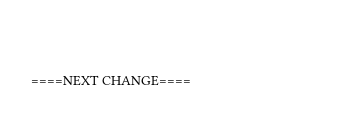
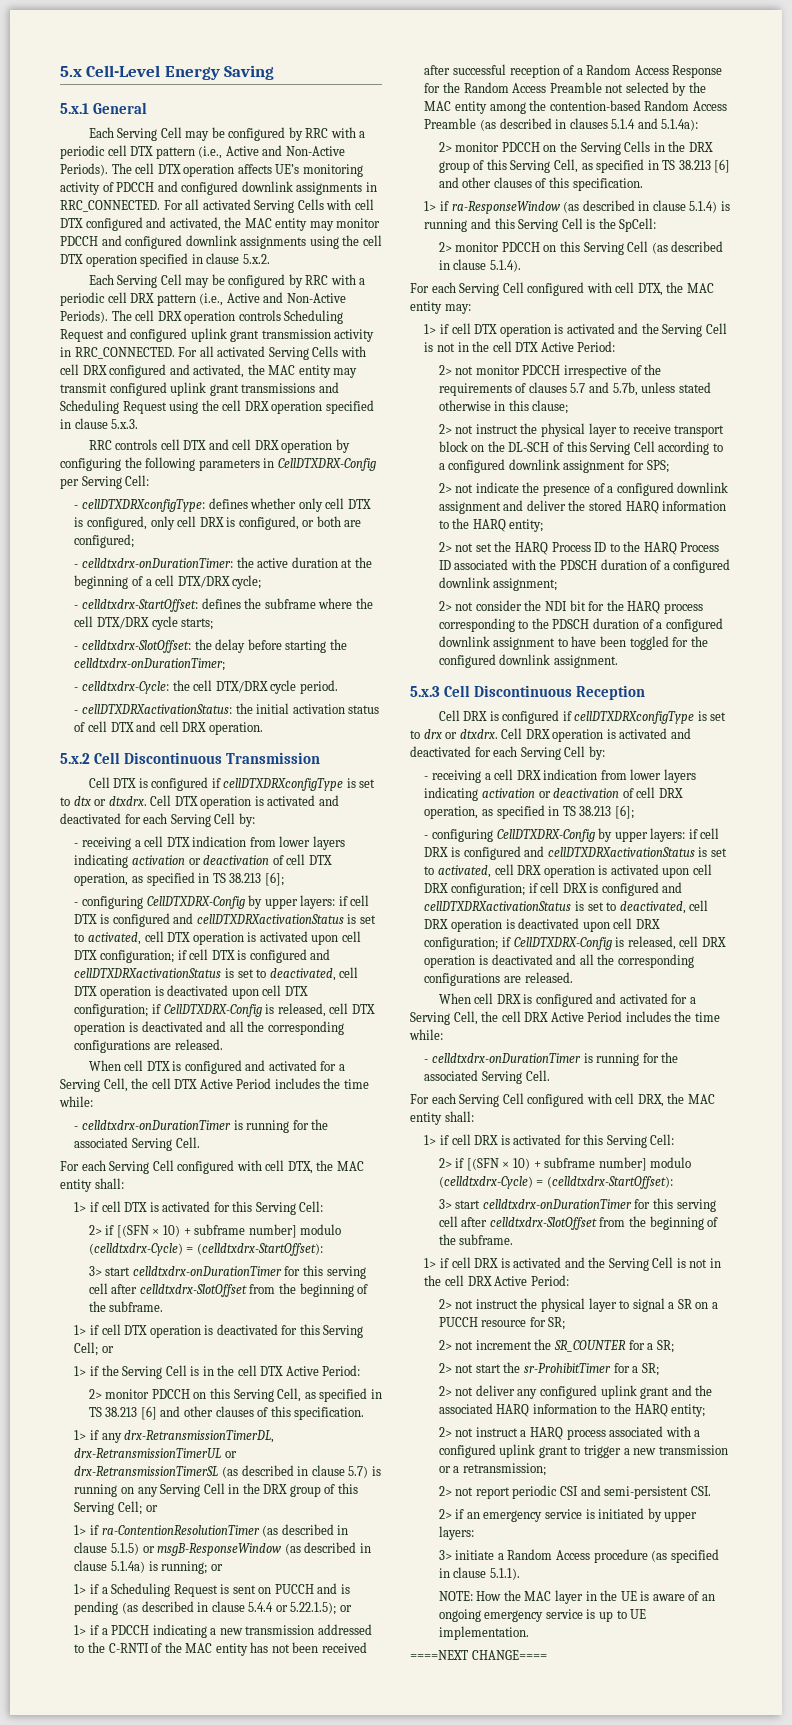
+ 5.x Cell-Level Energy Saving
+ 5.x.1 General
+ Each Serving Cell may be configured by RRC with a periodic cell DTX pattern (i.e., Active and Non-Active Periods). The cell DTX operation affects UE’s monitoring activity of PDCCH and configured downlink assignments in RRC_CONNECTED. For all activated Serving Cells with cell DTX configured and activated, the MAC entity may monitor PDCCH and configured downlink assignments using the cell DTX operation specified in clause 5.x.2.
+ Each Serving Cell may be configured by RRC with a periodic cell DRX pattern (i.e., Active and Non-Active Periods). The cell DRX operation controls Scheduling Request and configured uplink grant transmission activity in RRC_CONNECTED. For all activated Serving Cells with cell DRX configured and activated, the MAC entity may transmit configured uplink grant transmissions and Scheduling Request using the cell DRX operation specified in clause 5.x.3.
+ RRC controls cell DTX and cell DRX operation by configuring the following parameters in CellDTXDRX-Config per Serving Cell:
+ - cellDTXDRXconfigType: defines whether only cell DTX is configured, only cell DRX is configured, or both are configured;
+ - celldtxdrx-onDurationTimer: the active duration at the beginning of a cell DTX/DRX cycle;
+ - celldtxdrx-StartOffset: defines the subframe where the cell DTX/DRX cycle starts;
+ - celldtxdrx-SlotOffset: the delay before starting the celldtxdrx-onDurationTimer;
+ - celldtxdrx-Cycle: the cell DTX/DRX cycle period.
+ - cellDTXDRXactivationStatus: the initial activation status of cell DTX and cell DRX operation.
+ 5.x.2 Cell Discontinuous Transmission
+ Cell DTX is configured if cellDTXDRXconfigType is set to dtx or dtxdrx. Cell DTX operation is activated and deactivated for each Serving Cell by:
+ - receiving a cell DTX indication from lower layers indicating activation or deactivation of cell DTX operation, as specified in TS 38.213 [6];
+ - configuring CellDTXDRX-Config by upper layers: if cell DTX is configured and cellDTXDRXactivationStatus is set to activated, cell DTX operation is activated upon cell DTX configuration; if cell DTX is configured and cellDTXDRXactivationStatus is set to deactivated, cell DTX operation is deactivated upon cell DTX configuration; if CellDTXDRX-Config is released, cell DTX operation is deactivated and all the corresponding configurations are released.
+ When cell DTX is configured and activated for a Serving Cell, the cell DTX Active Period includes the time while:
+ - celldtxdrx-onDurationTimer is running for the associated Serving Cell.
+ For each Serving Cell configured with cell DTX, the MAC entity shall:
+ 1> if cell DTX is activated for this Serving Cell:
+ 2> if [(SFN × 10) + subframe number] modulo (celldtxdrx-Cycle) = (celldtxdrx-StartOffset):
+ 3> start celldtxdrx-onDurationTimer for this serving cell after celldtxdrx-SlotOffset from the beginning of the subframe.
+ 1> if cell DTX operation is deactivated for this Serving Cell; or
+ 1> if the Serving Cell is in the cell DTX Active Period:
+ 2> monitor PDCCH on this Serving Cell, as specified in TS 38.213 [6] and other clauses of this specification.
+ 1> if any drx-RetransmissionTimerDL, drx-RetransmissionTimerUL or drx-RetransmissionTimerSL (as described in clause 5.7) is running on any Serving Cell in the DRX group of this Serving Cell; or
+ 1> if ra-ContentionResolutionTimer (as described in clause 5.1.5) or msgB-ResponseWindow (as described in clause 5.1.4a) is running; or
+ 1> if a Scheduling Request is sent on PUCCH and is pending (as described in clause 5.4.4 or 5.22.1.5); or
+ 1> if a PDCCH indicating a new transmission addressed to the C-RNTI of the MAC entity has not been received after successful reception of a Random Access Response for the Random Access Preamble not selected by the MAC entity among the contention-based Random Access Preamble (as described in clauses 5.1.4 and 5.1.4a):
+ 2> monitor PDCCH on the Serving Cells in the DRX group of this Serving Cell, as specified in TS 38.213 [6] and other clauses of this specification.
+ 1> if ra-ResponseWindow (as described in clause 5.1.4) is running and this Serving Cell is the SpCell:
+ 2> monitor PDCCH on this Serving Cell (as described in clause 5.1.4).
+ For each Serving Cell configured with cell DTX, the MAC entity may:
+ 1> if cell DTX operation is activated and the Serving Cell is not in the cell DTX Active Period:
+ 2> not monitor PDCCH irrespective of the requirements of clauses 5.7 and 5.7b, unless stated otherwise in this clause;
+ 2> not instruct the physical layer to receive transport block on the DL-SCH of this Serving Cell according to a configured downlink assignment for SPS;
+ 2> not indicate the presence of a configured downlink assignment and deliver the stored HARQ information to the HARQ entity;
+ 2> not set the HARQ Process ID to the HARQ Process ID associated with the PDSCH duration of a configured downlink assignment;
+ 2> not consider the NDI bit for the HARQ process corresponding to the PDSCH duration of a configured downlink assignment to have been toggled for the configured downlink assignment.
+ 5.x.3 Cell Discontinuous Reception
+ Cell DRX is configured if cellDTXDRXconfigType is set to drx or dtxdrx. Cell DRX operation is activated and deactivated for each Serving Cell by:
+ - receiving a cell DRX indication from lower layers indicating activation or deactivation of cell DRX operation, as specified in TS 38.213 [6];
+ - configuring CellDTXDRX-Config by upper layers: if cell DRX is configured and cellDTXDRXactivationStatus is set to activated, cell DRX operation is activated upon cell DRX configuration; if cell DRX is configured and cellDTXDRXactivationStatus is set to deactivated, cell DRX operation is deactivated upon cell DRX configuration; if CellDTXDRX-Config is released, cell DRX operation is deactivated and all the corresponding configurations are released.
+ When cell DRX is configured and activated for a Serving Cell, the cell DRX Active Period includes the time while:
+ - celldtxdrx-onDurationTimer is running for the associated Serving Cell.
+ For each Serving Cell configured with cell DRX, the MAC entity shall:
+ 1> if cell DRX is activated for this Serving Cell:
+ 2> if [(SFN × 10) + subframe number] modulo (celldtxdrx-Cycle) = (celldtxdrx-StartOffset):
+ 3> start celldtxdrx-onDurationTimer for this serving cell after celldtxdrx-SlotOffset from the beginning of the subframe.
+ 1> if cell DRX is activated and the Serving Cell is not in the cell DRX Active Period:
+ 2> not instruct the physical layer to signal a SR on a PUCCH resource for SR;
+ 2> not increment the SR_COUNTER for a SR;
+ 2> not start the sr-ProhibitTimer for a SR;
+ 2> not deliver any configured uplink grant and the associated HARQ information to the HARQ entity;
+ 2> not instruct a HARQ process associated with a configured uplink grant to trigger a new transmission or a retransmission;
+ 2> not report periodic CSI and semi-persistent CSI.
+ 2> if an emergency service is initiated by upper layers:
+ 3> initiate a Random Access procedure (as specified in clause 5.1.1).
+ NOTE: How the MAC layer in the UE is aware of an ongoing emergency service is up to UE implementation.

